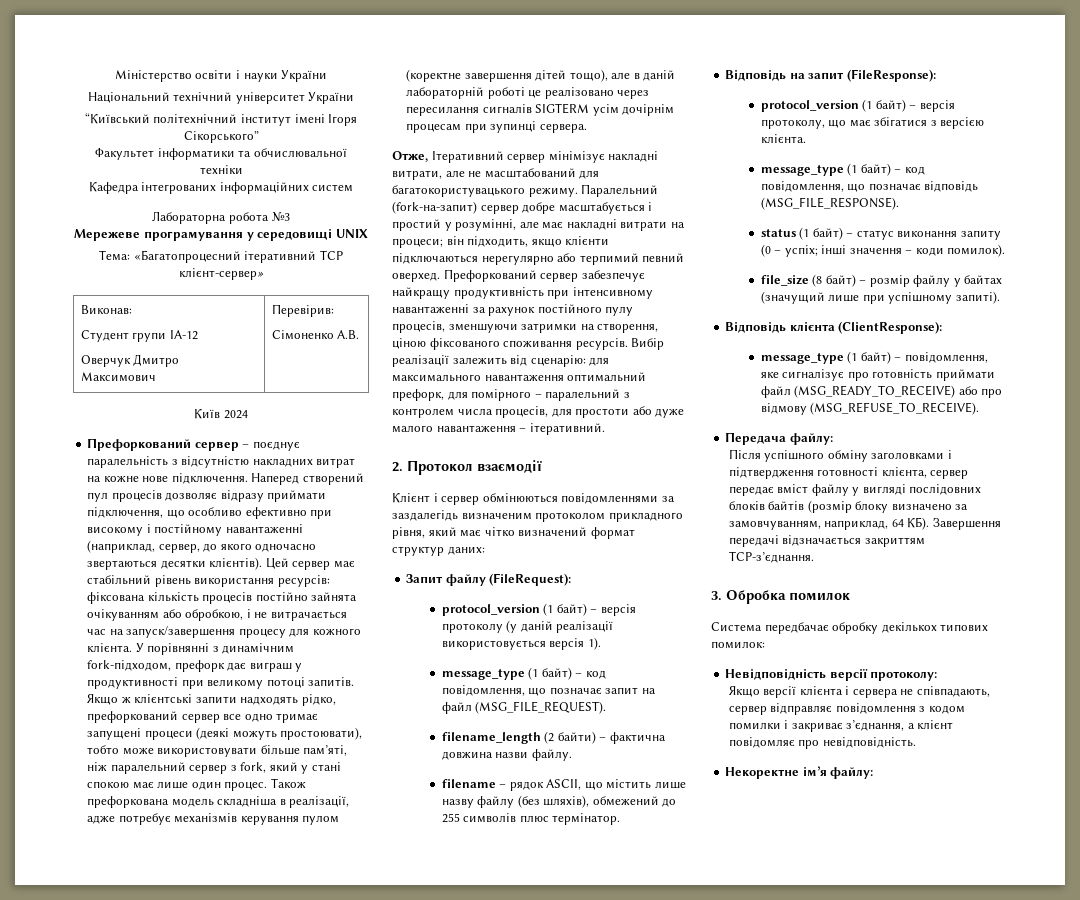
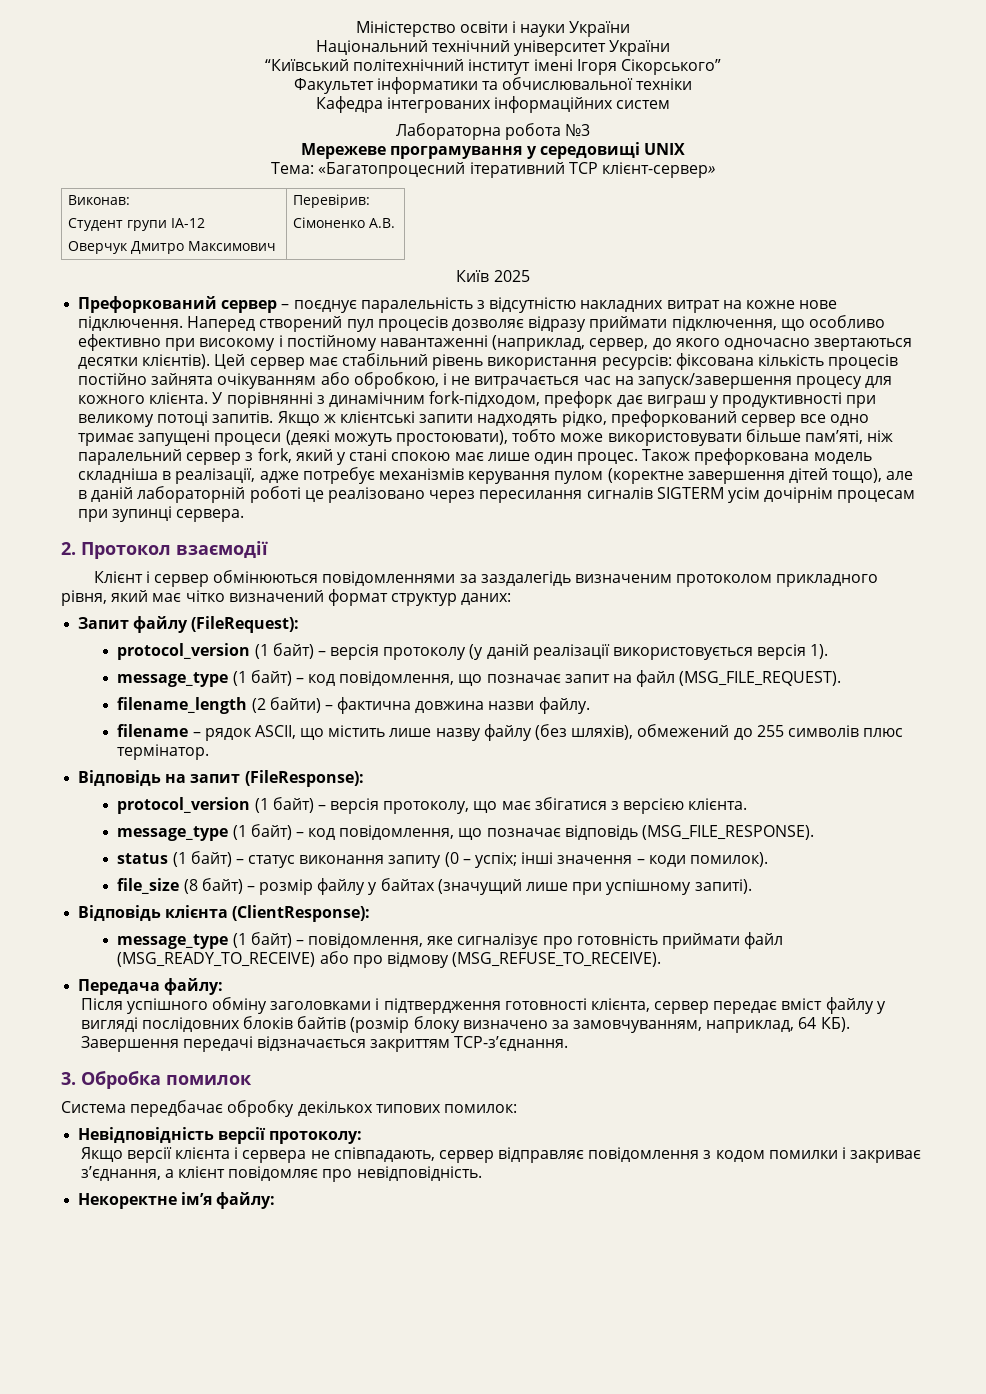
- Київ 2024
+ Київ 2025
- Отже, Ітеративний сервер мінімізує накладні витрати, але не масштабований для багатокористувацького режиму. Паралельний (fork-на-запит) сервер добре масштабується і простий у розумінні, але має накладні витрати на процеси; він підходить, якщо клієнти підключаються нерегулярно або терпимий певний оверхед. Префоркований сервер забезпечує найкращу продуктивність при інтенсивному навантаженні за рахунок постійного пулу процесів, зменшуючи затримки на створення, ціною фіксованого споживання ресурсів. Вибір реалізації залежить від сценарію: для максимального навантаження оптимальний префорк, для помірного – паралельний з контролем числа процесів, для простоти або дуже малого навантаження – ітеративний.

